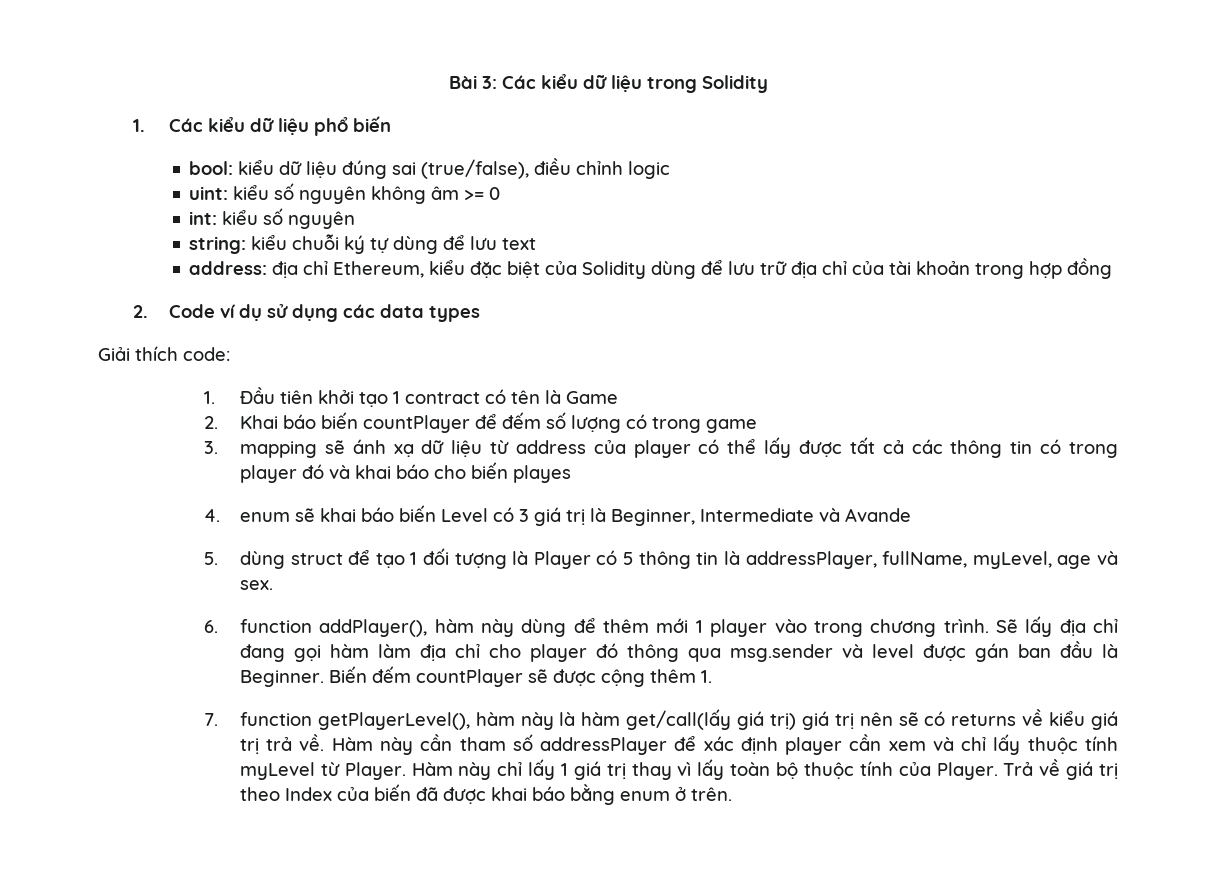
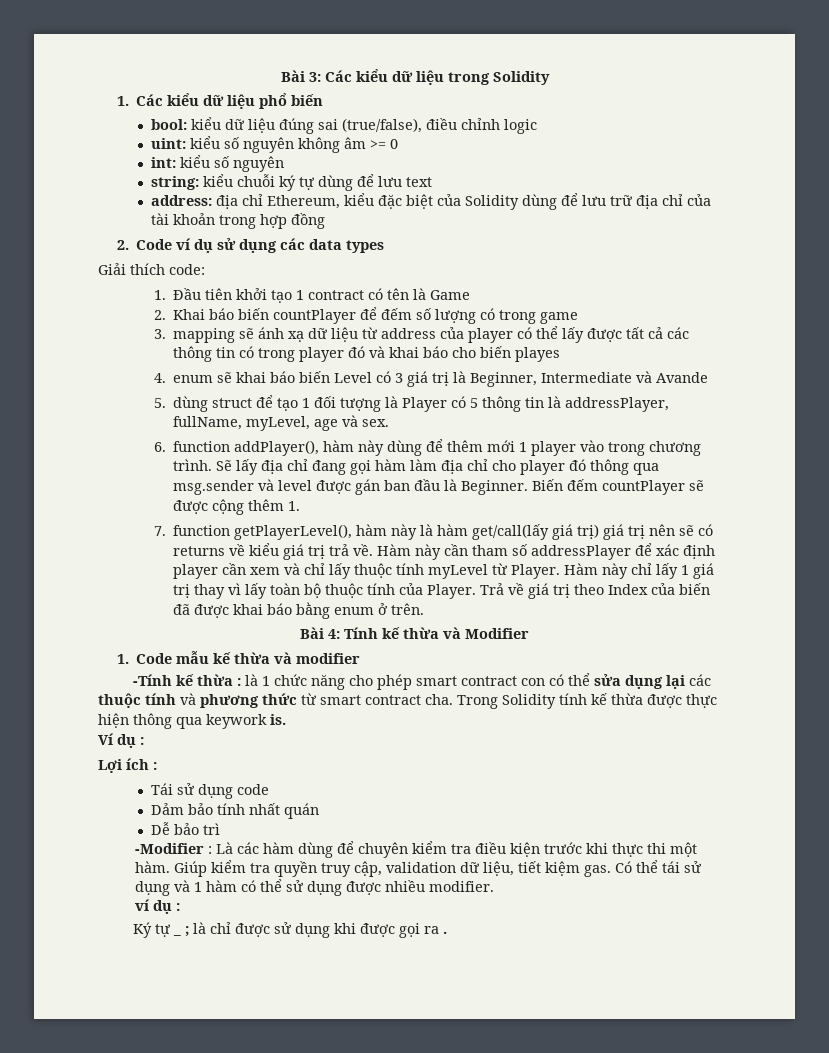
+ Bài 4: Tính kế thừa và Modifier
+ 1. Code mẫu kế thừa và modifier
+ -Tính kế thừa : là 1 chức năng cho phép smart contract con có thể sửa dụng lại các thuộc tính và phương thức từ smart contract cha. Trong Solidity tính kế thừa được thực hiện thông qua keywork is.
+ Ví dụ :
+ Lợi ích :
+ Tái sử dụng code
+ Dảm bảo tính nhất quán
+ Dễ bảo trì
+ -Modifier : Là các hàm dùng để chuyên kiểm tra điều kiện trước khi thực thi một hàm. Giúp kiểm tra quyền truy cập, validation dữ liệu, tiết kiệm gas. Có thể tái sử dụng và 1 hàm có thể sử dụng được nhiều modifier.
+ ví dụ :
+ Ký tự _ ; là chỉ được sử dụng khi được gọi ra .

